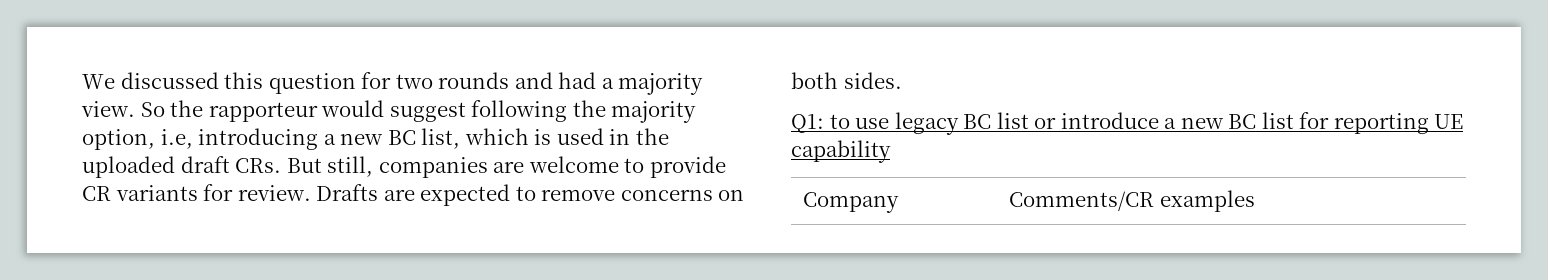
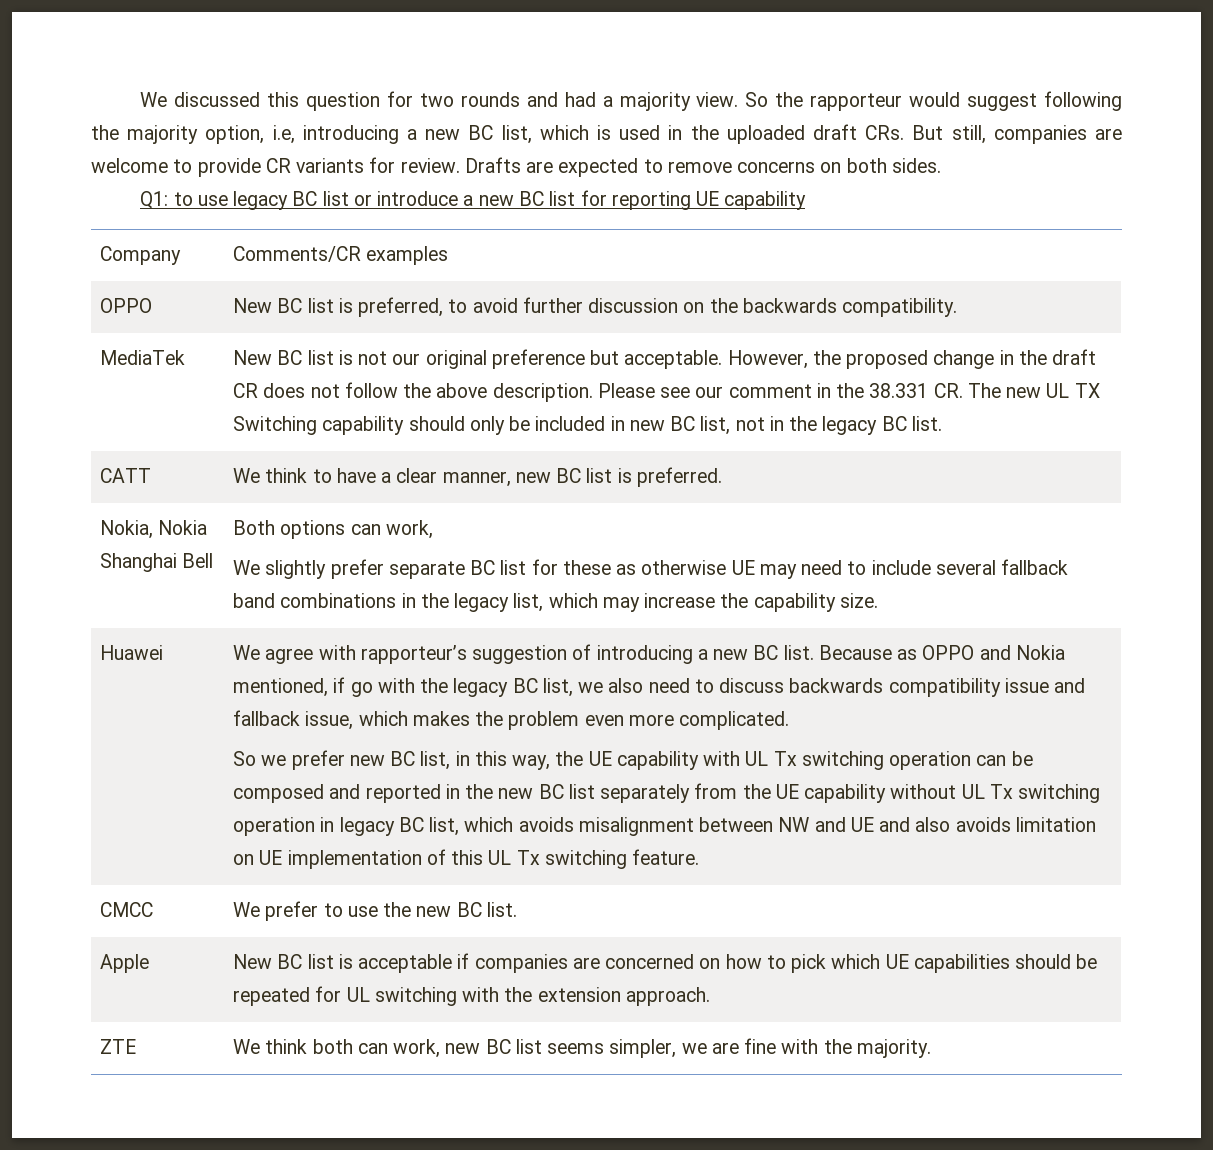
+ OPPO | New BC list is preferred, to avoid further discussion on the backwards compatibility.
+ MediaTek | New BC list is not our original preference but acceptable. However, the proposed change in the draft CR does not follow the above description. Please see our comment in the 38.331 CR. The new UL TX Switching capability should only be included in new BC list, not in the legacy BC list.
+ CATT | We think to have a clear manner, new BC list is preferred.
+ Nokia, Nokia Shanghai Bell | Both options can work,
+ We slightly prefer separate BC list for these as otherwise UE may need to include several fallback band combinations in the legacy list, which may increase the capability size.
+ Huawei | We agree with rapporteur’s suggestion of introducing a new BC list. Because as OPPO and Nokia mentioned, if go with the legacy BC list, we also need to discuss backwards compatibility issue and fallback issue, which makes the problem even more complicated.
+ So we prefer new BC list, in this way, the UE capability with UL Tx switching operation can be composed and reported in the new BC list separately from the UE capability without UL Tx switching operation in legacy BC list, which avoids misalignment between NW and UE and also avoids limitation on UE implementation of this UL Tx switching feature.
+ CMCC | We prefer to use the new BC list.
+ Apple | New BC list is acceptable if companies are concerned on how to pick which UE capabilities should be repeated for UL switching with the extension approach.
+ ZTE | We think both can work, new BC list seems simpler, we are fine with the majority.

